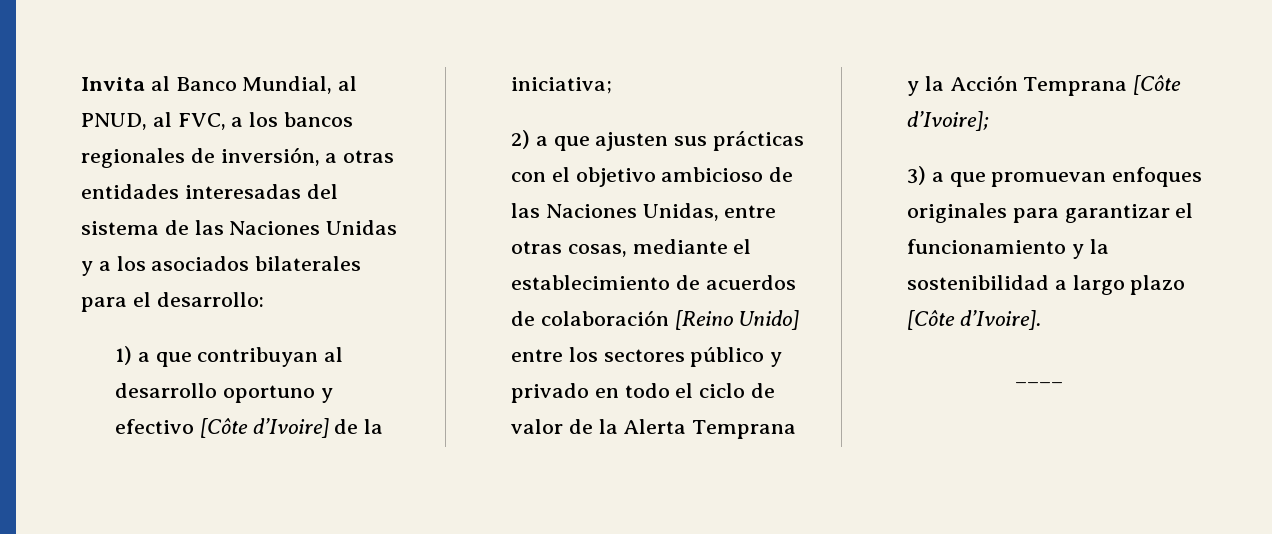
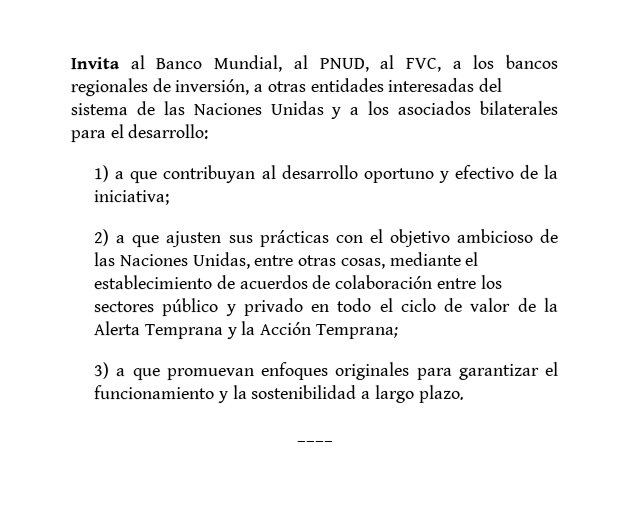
- 1) a que contribuyan al desarrollo oportuno y efectivo [Côte d’Ivoire] de la iniciativa;
+ 1) a que contribuyan al desarrollo oportuno y efectivo de la iniciativa;
- 2) a que ajusten sus prácticas con el objetivo ambicioso de las Naciones Unidas, entre otras cosas, mediante el establecimiento de acuerdos de colaboración [Reino Unido] entre los sectores público y privado en todo el ciclo de valor de la Alerta Temprana y la Acción Temprana [Côte d’Ivoire];
+ 2) a que ajusten sus prácticas con el objetivo ambicioso de las Naciones Unidas, entre otras cosas, mediante el establecimiento de acuerdos de colaboración entre los sectores público y privado en todo el ciclo de valor de la Alerta Temprana y la Acción Temprana;
- 3) a que promuevan enfoques originales para garantizar el funcionamiento y la sostenibilidad a largo plazo [Côte d’Ivoire].
+ 3) a que promuevan enfoques originales para garantizar el funcionamiento y la sostenibilidad a largo plazo.

